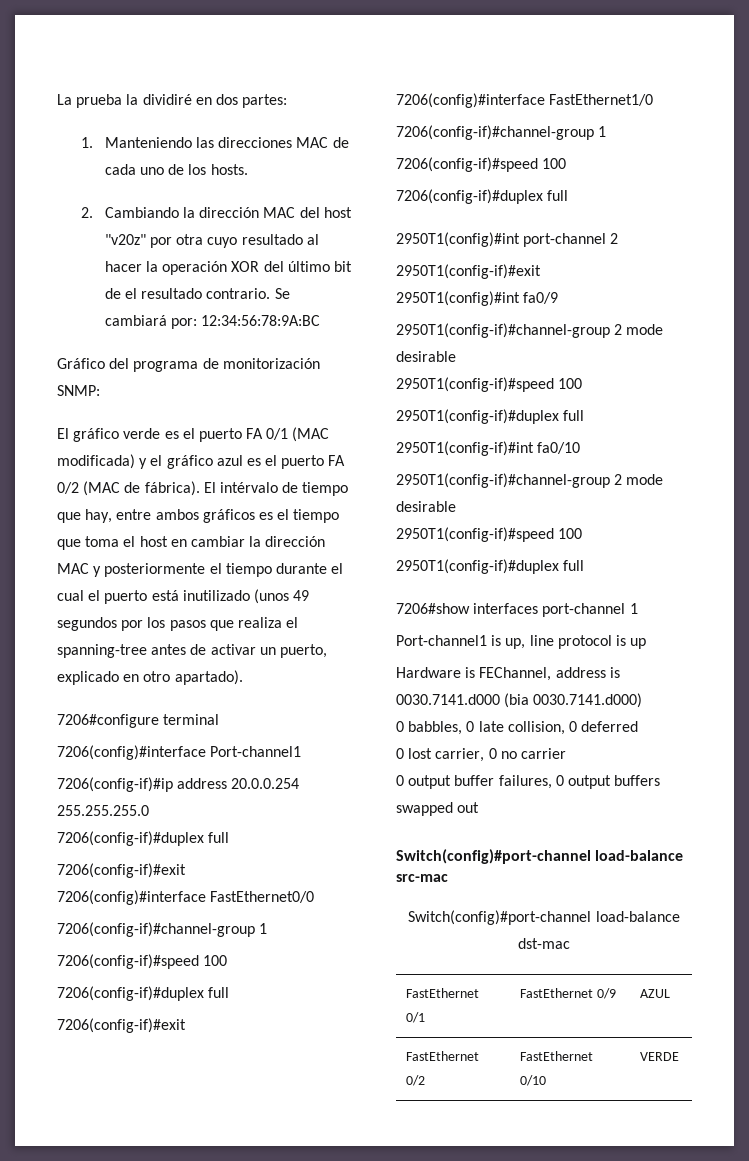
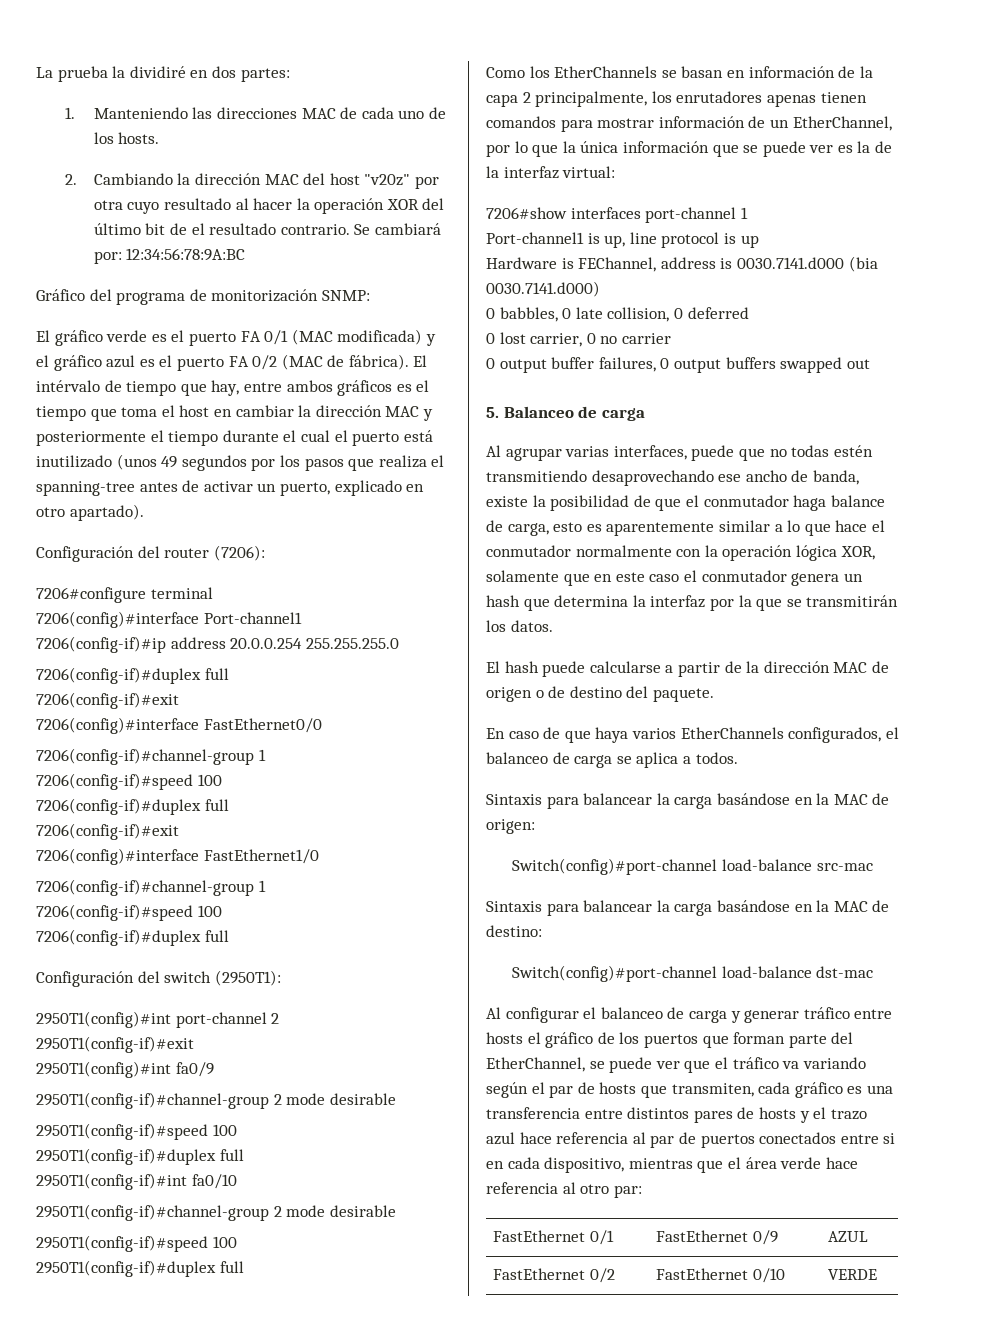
+ Configuración del router (7206):
+ Configuración del switch (2950T1):
+ Como los EtherChannels se basan en información de la capa 2 principalmente, los enrutadores apenas tienen comandos para mostrar información de un EtherChannel, por lo que la única información que se puede ver es la de la interfaz virtual:
+ 5. Balanceo de carga
+ Al agrupar varias interfaces, puede que no todas estén transmitiendo desaprovechando ese ancho de banda, existe la posibilidad de que el conmutador haga balance de carga, esto es aparentemente similar a lo que hace el conmutador normalmente con la operación lógica XOR, solamente que en este caso el conmutador genera un hash que determina la interfaz por la que se transmitirán los datos.
+ El hash puede calcularse a partir de la dirección MAC de origen o de destino del paquete.
+ En caso de que haya varios EtherChannels configurados, el balanceo de carga se aplica a todos.
+ Sintaxis para balancear la carga basándose en la MAC de origen:
  Switch(config)#port-channel load-balance src-mac
+ Sintaxis para balancear la carga basándose en la MAC de destino:
  Switch(config)#port-channel load-balance dst-mac
+ Al configurar el balanceo de carga y generar tráfico entre hosts el gráfico de los puertos que forman parte del EtherChannel, se puede ver que el tráfico va variando según el par de hosts que transmiten, cada gráfico es una transferencia entre distintos pares de hosts y el trazo azul hace referencia al par de puertos conectados entre si en cada dispositivo, mientras que el área verde hace referencia al otro par:

